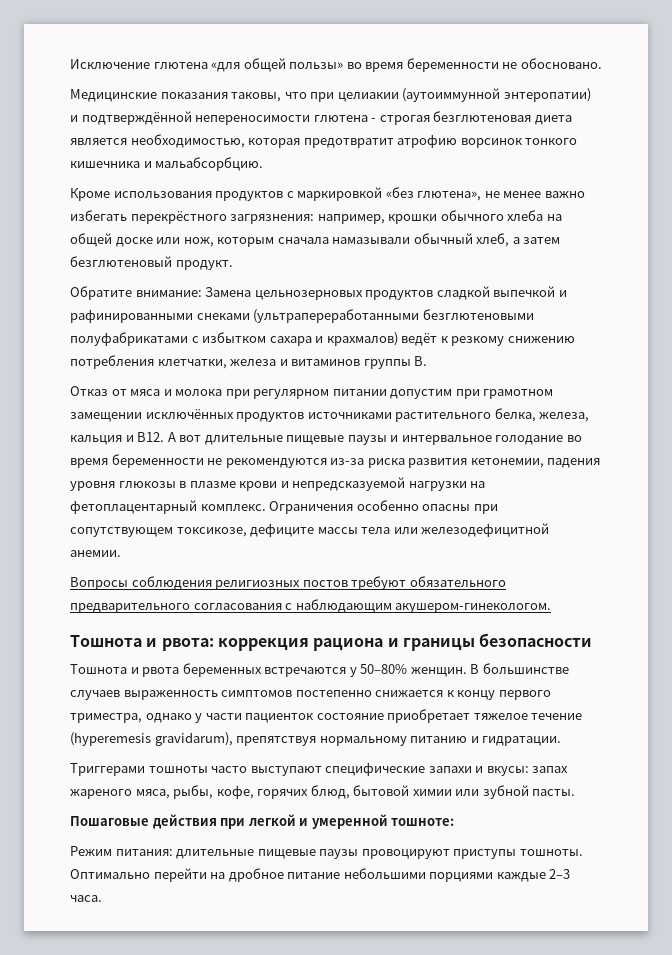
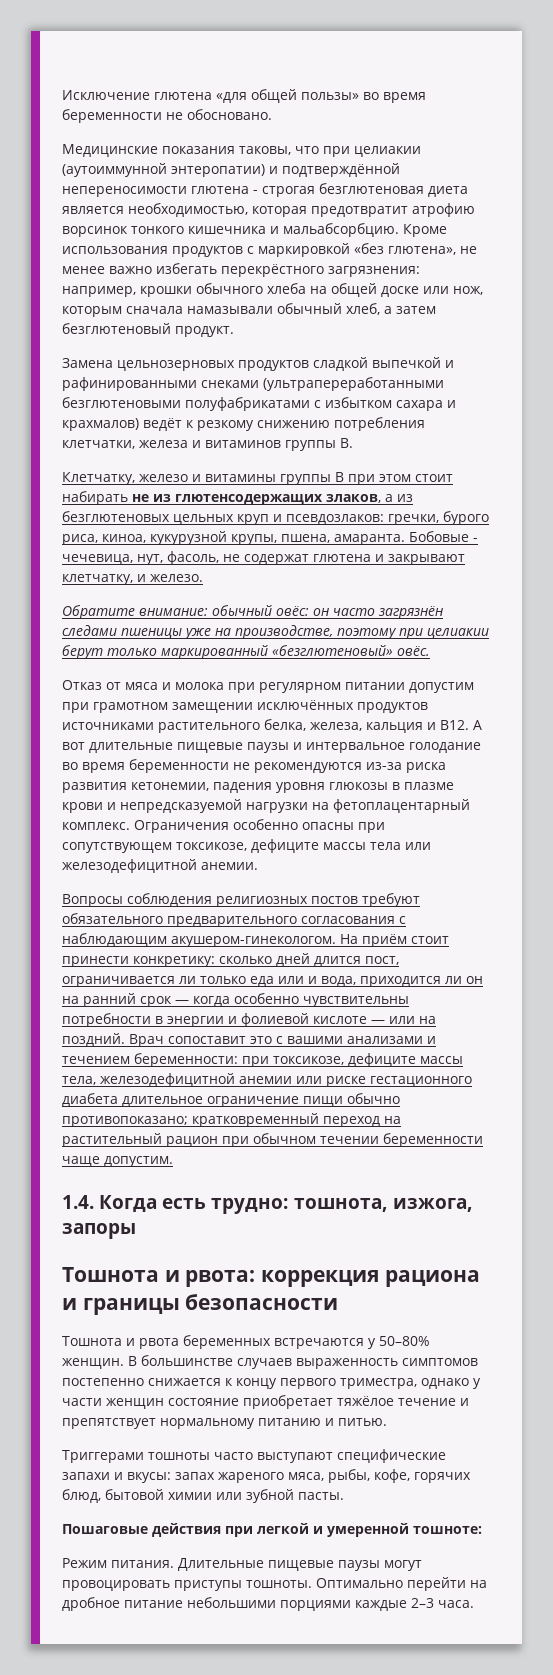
- Медицинские показания таковы, что при целиакии (аутоиммунной энтеропатии) и подтверждённой непереносимости глютена - строгая безглютеновая диета является необходимостью, которая предотвратит атрофию ворсинок тонкого кишечника и мальабсорбцию.
- Кроме использования продуктов с маркировкой «без глютена», не менее важно избегать перекрёстного загрязнения: например, крошки обычного хлеба на общей доске или нож, которым сначала намазывали обычный хлеб, а затем безглютеновый продукт.
+ Медицинские показания таковы, что при целиакии (аутоиммунной энтеропатии) и подтверждённой непереносимости глютена - строгая безглютеновая диета является необходимостью, которая предотвратит атрофию ворсинок тонкого кишечника и мальабсорбцию. Кроме использования продуктов с маркировкой «без глютена», не менее важно избегать перекрёстного загрязнения: например, крошки обычного хлеба на общей доске или нож, которым сначала намазывали обычный хлеб, а затем безглютеновый продукт.
- Обратите внимание: Замена цельнозерновых продуктов сладкой выпечкой и рафинированными снеками (ультрапереработанными безглютеновыми полуфабрикатами с избытком сахара и крахмалов) ведёт к резкому снижению потребления клетчатки, железа и витаминов группы B.
+ Замена цельнозерновых продуктов сладкой выпечкой и рафинированными снеками (ультрапереработанными безглютеновыми полуфабрикатами с избытком сахара и крахмалов) ведёт к резкому снижению потребления клетчатки, железа и витаминов группы B.
+ Клетчатку, железо и витамины группы B при этом стоит набирать не из глютенсодержащих злаков, а из безглютеновых цельных круп и псевдозлаков: гречки, бурого риса, киноа, кукурузной крупы, пшена, амаранта. Бобовые - чечевица, нут, фасоль, не содержат глютена и закрывают клетчатку, и железо.
+ Обратите внимание: обычный овёс: он часто загрязнён следами пшеницы уже на производстве, поэтому при целиакии берут только маркированный «безглютеновый» овёс.
+ На приём стоит принести конкретику: сколько дней длится пост, ограничивается ли только еда или и вода, приходится ли он на ранний срок — когда особенно чувствительны потребности в энергии и фолиевой кислоте — или на поздний. Врач сопоставит это с вашими анализами и течением беременности: при токсикозе, дефиците массы тела, железодефицитной анемии или риске гестационного диабета длительное ограничение пищи обычно противопоказано; кратковременный переход на растительный рацион при обычном течении беременности чаще допустим.
+ 1.4. Когда есть трудно: тошнота, изжога, запоры
- В большинстве случаев выраженность симптомов постепенно снижается к концу первого триместра, однако у части пациенток состояние приобретает тяжелое течение (hyperemesis gravidarum), препятствуя нормальному питанию и гидратации.
+ В большинстве случаев выраженность симптомов постепенно снижается к концу первого триместра, однако у части женщин состояние приобретает тяжёлое течение и препятствует нормальному питанию и питью.
- Режим питания: длительные пищевые паузы провоцируют приступы тошноты.
+ Режим питания. Длительные пищевые паузы могут провоцировать приступы тошноты.

